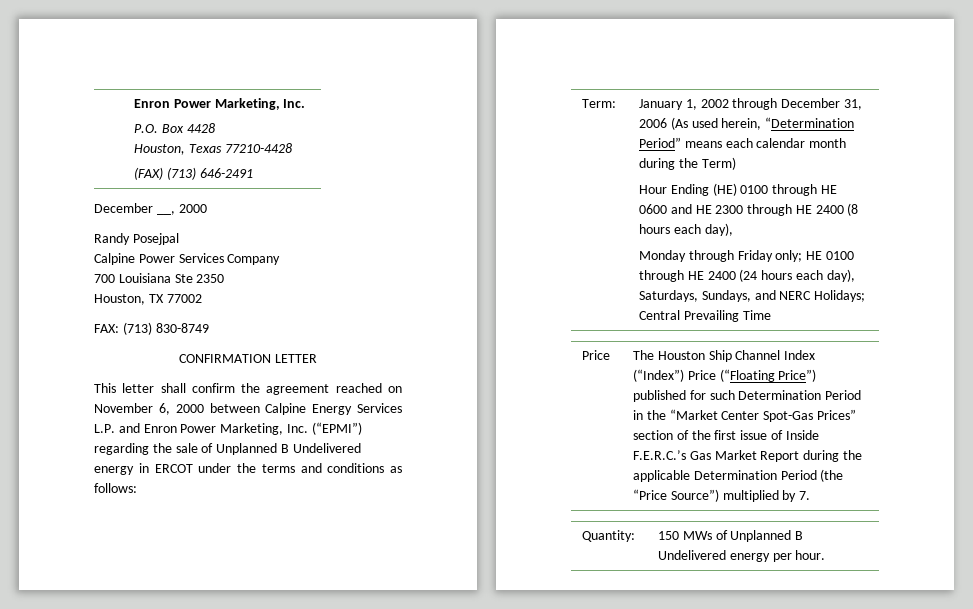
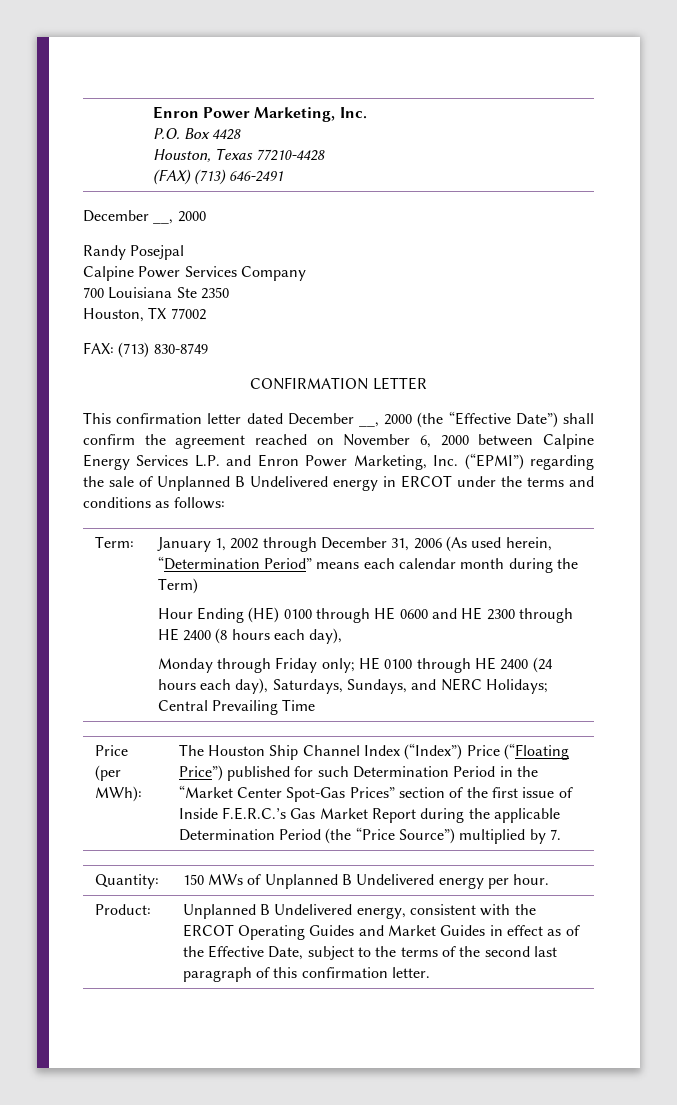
- This letter shall confirm the agreement reached on November 6, 2000 between Calpine Energy Services L.P. and Enron Power Marketing, Inc. (“EPMI”) regarding the sale of Unplanned B Undelivered energy in ERCOT under the terms and conditions as follows:
+ This confirmation letter dated December __, 2000 (the “Effective Date”) shall confirm the agreement reached on November 6, 2000 between Calpine Energy Services L.P. and Enron Power Marketing, Inc. (“EPMI”) regarding the sale of Unplanned B Undelivered energy in ERCOT under the terms and conditions as follows:
  Monday through Friday only; HE 0100 through HE 2400 (24 hours each day), Saturdays, Sundays, and NERC Holidays; Central Prevailing Time
- Price
+ Price (per MWh):
+ Product: | Unplanned B Undelivered energy, consistent with the ERCOT Operating Guides and Market Guides in effect as of the Effective Date, subject to the terms of the second last paragraph of this confirmation letter.

